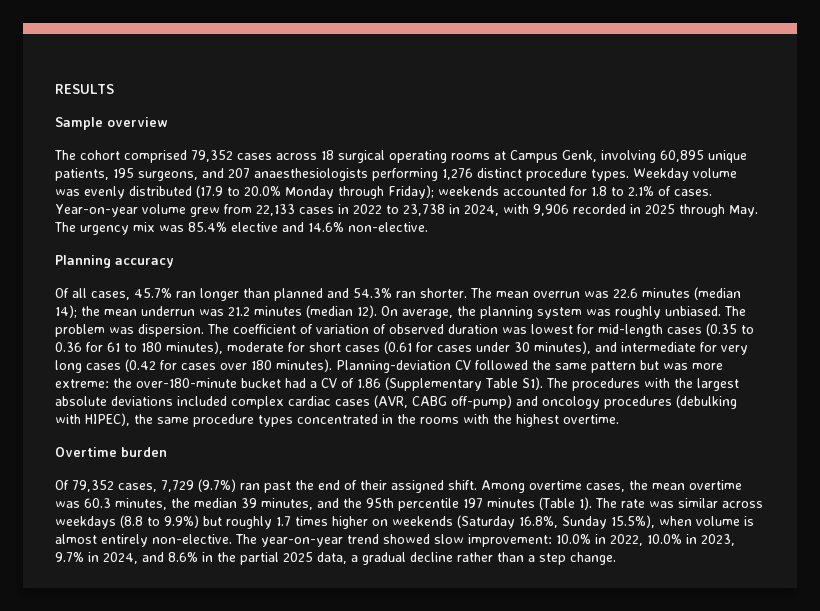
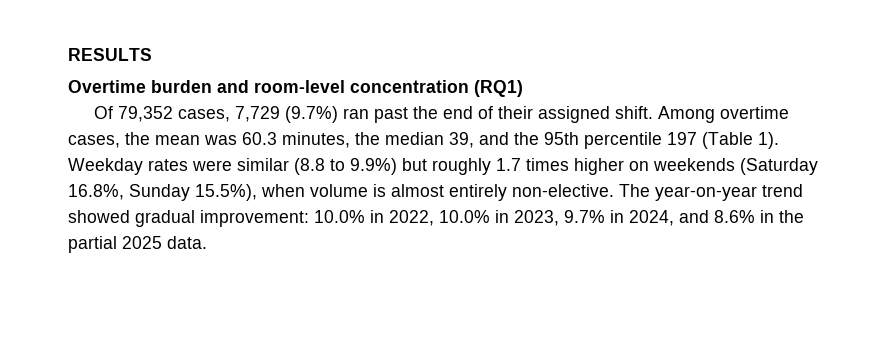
- Sample overview
- The cohort comprised 79,352 cases across 18 surgical operating rooms at Campus Genk, involving 60,895 unique patients, 195 surgeons, and 207 anaesthesiologists performing 1,276 distinct procedure types. Weekday volume was evenly distributed (17.9 to 20.0% Monday through Friday); weekends accounted for 1.8 to 2.1% of cases. Year-on-year volume grew from 22,133 cases in 2022 to 23,738 in 2024, with 9,906 recorded in 2025 through May. The urgency mix was 85.4% elective and 14.6% non-elective.
- Planning accuracy
- Of all cases, 45.7% ran longer than planned and 54.3% ran shorter. The mean overrun was 22.6 minutes (median 14); the mean underrun was 21.2 minutes (median 12). On average, the planning system was roughly unbiased. The problem was dispersion. The coefficient of variation of observed duration was lowest for mid-length cases (0.35 to 0.36 for 61 to 180 minutes), moderate for short cases (0.61 for cases under 30 minutes), and intermediate for very long cases (0.42 for cases over 180 minutes). Planning-deviation CV followed the same pattern but was more extreme: the over-180-minute bucket had a CV of 1.86 (Supplementary Table S1). The procedures with the largest absolute deviations included complex cardiac cases (AVR, CABG off-pump) and oncology procedures (debulking with HIPEC), the same procedure types concentrated in the rooms with the highest overtime.
- Overtime burden
+ Overtime burden and room-level concentration (RQ1)
- Among overtime cases, the mean overtime was 60.3 minutes, the median 39 minutes, and the 95th percentile 197 minutes (Table 1).
+ Among overtime cases, the mean was 60.3 minutes, the median 39, and the 95th percentile 197 (Table 1).
- The rate was similar across weekdays (8.8 to 9.9%) but roughly 1.7 times higher on weekends (Saturday 16.8%, Sunday 15.5%), when volume is almost entirely non-elective.
+ Weekday rates were similar (8.8 to 9.9%) but roughly 1.7 times higher on weekends (Saturday 16.8%, Sunday 15.5%), when volume is almost entirely non-elective.
- The year-on-year trend showed slow improvement: 10.0% in 2022, 10.0% in 2023, 9.7% in 2024, and 8.6% in the partial 2025 data, a gradual decline rather than a step change.
+ The year-on-year trend showed gradual improvement: 10.0% in 2022, 10.0% in 2023, 9.7% in 2024, and 8.6% in the partial 2025 data.

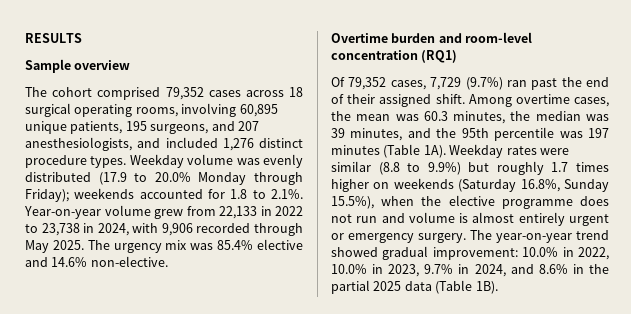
+ Sample overview
+ The cohort comprised 79,352 cases across 18 surgical operating rooms, involving 60,895 unique patients, 195 surgeons, and 207 anesthesiologists, and included 1,276 distinct procedure types. Weekday volume was evenly distributed (17.9 to 20.0% Monday through Friday); weekends accounted for 1.8 to 2.1%. Year-on-year volume grew from 22,133 in 2022 to 23,738 in 2024, with 9,906 recorded through May 2025. The urgency mix was 85.4% elective and 14.6% non-elective.
- Among overtime cases, the mean was 60.3 minutes, the median 39, and the 95th percentile 197 (Table 1).
+ Among overtime cases, the mean was 60.3 minutes, the median was 39 minutes, and the 95th percentile was 197 minutes (Table 1A).
- Weekday rates were similar (8.8 to 9.9%) but roughly 1.7 times higher on weekends (Saturday 16.8%, Sunday 15.5%), when volume is almost entirely non-elective.
+ Weekday rates were similar (8.8 to 9.9%) but roughly 1.7 times higher on weekends (Saturday 16.8%, Sunday 15.5%), when the elective programme does not run and volume is almost entirely urgent or emergency surgery.
- The year-on-year trend showed gradual improvement: 10.0% in 2022, 10.0% in 2023, 9.7% in 2024, and 8.6% in the partial 2025 data.
+ The year-on-year trend showed gradual improvement: 10.0% in 2022, 10.0% in 2023, 9.7% in 2024, and 8.6% in the partial 2025 data (Table 1B).

